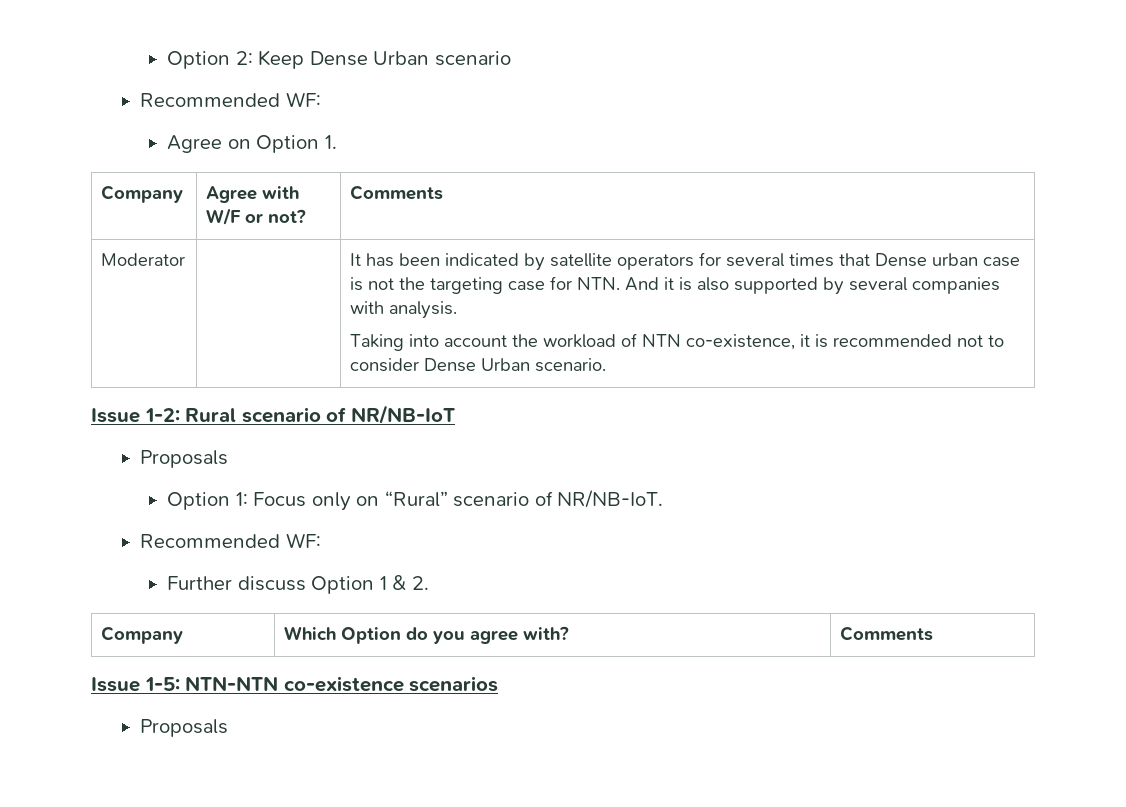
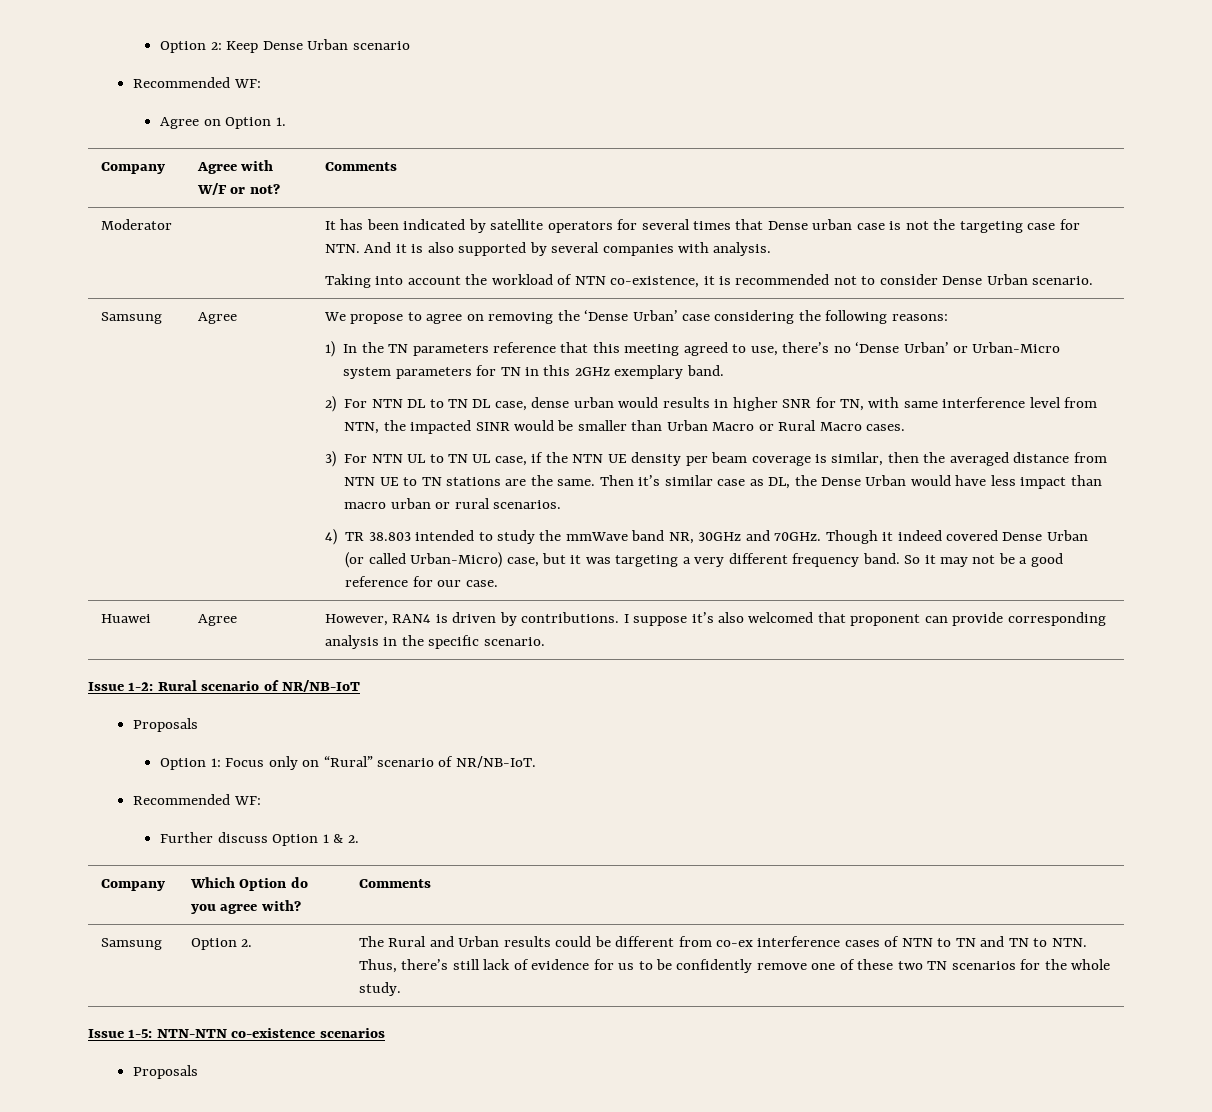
+ Samsung | Agree | We propose to agree on removing the ‘Dense Urban’ case considering the following reasons:
+ 1) In the TN parameters reference that this meeting agreed to use, there’s no ‘Dense Urban’ or Urban-Micro system parameters for TN in this 2GHz exemplary band.
+ 2) For NTN DL to TN DL case, dense urban would results in higher SNR for TN, with same interference level from NTN, the impacted SINR would be smaller than Urban Macro or Rural Macro cases.
+ 3) For NTN UL to TN UL case, if the NTN UE density per beam coverage is similar, then the averaged distance from NTN UE to TN stations are the same. Then it’s similar case as DL, the Dense Urban would have less impact than macro urban or rural scenarios.
+ 4) TR 38.803 intended to study the mmWave band NR, 30GHz and 70GHz. Though it indeed covered Dense Urban (or called Urban-Micro) case, but it was targeting a very different frequency band. So it may not be a good reference for our case.
+ Huawei | Agree | However, RAN4 is driven by contributions. I suppose it’s also welcomed that proponent can provide corresponding analysis in the specific scenario.
+ Samsung | Option 2. | The Rural and Urban results could be different from co-ex interference cases of NTN to TN and TN to NTN. Thus, there’s still lack of evidence for us to be confidently remove one of these two TN scenarios for the whole study.

